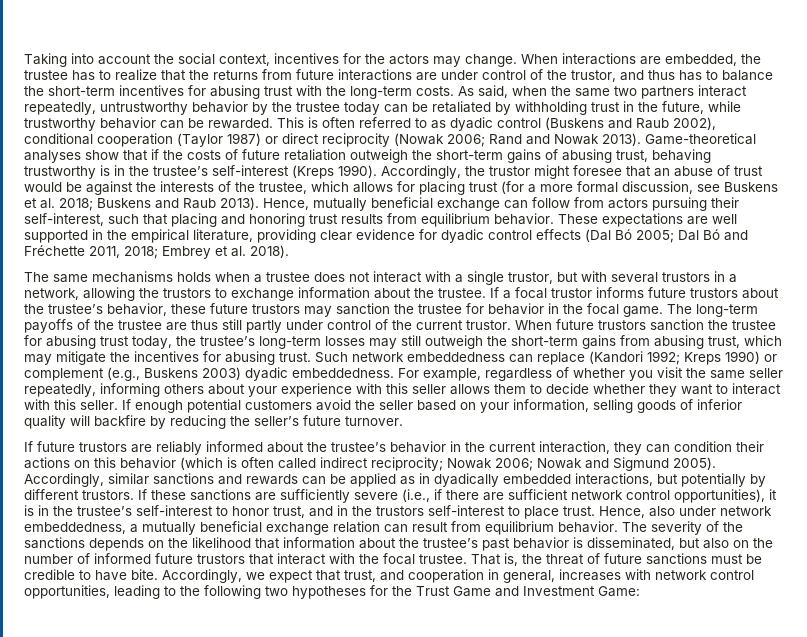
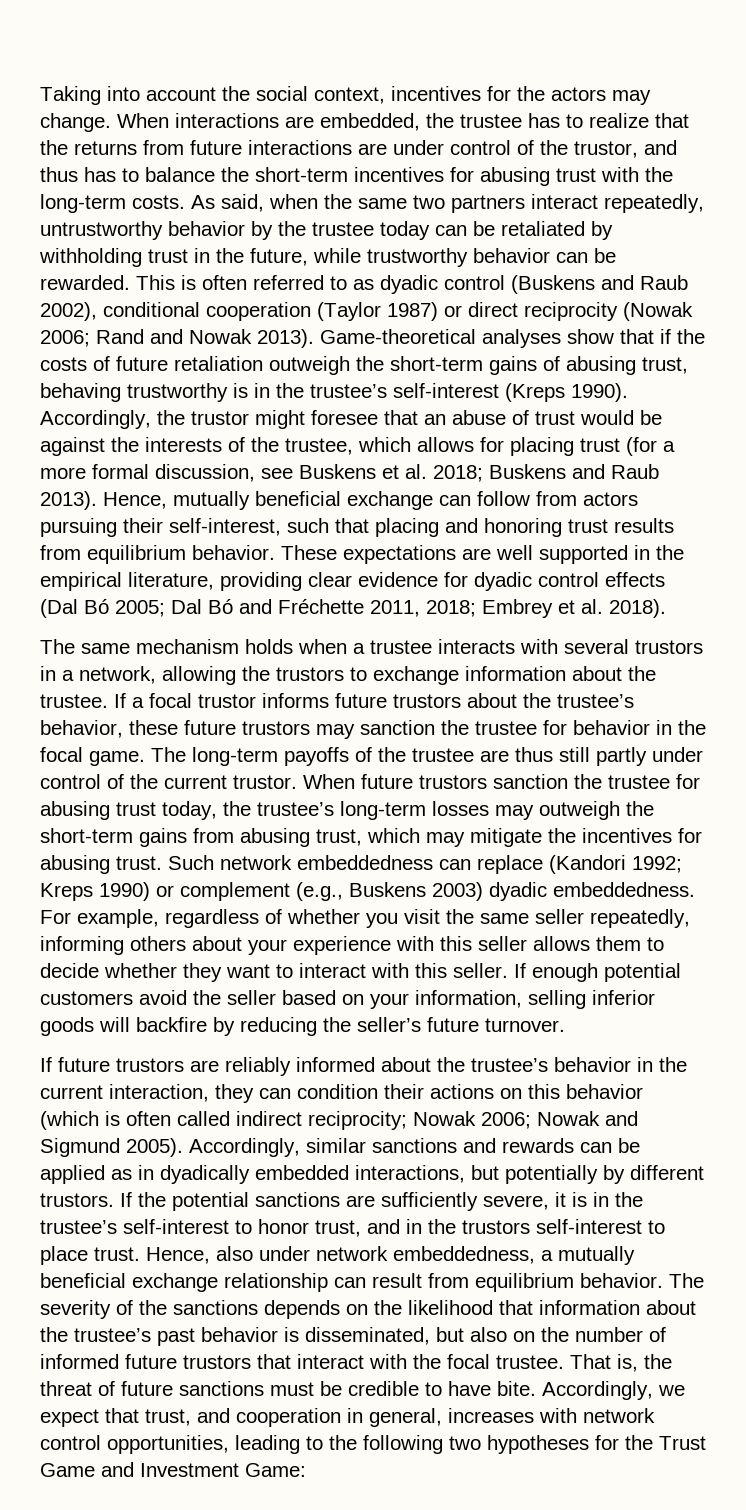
- The same mechanisms holds when a trustee does not interact with a single trustor, but with several trustors in a network, allowing the trustors to exchange information about the trustee.
+ The same mechanism holds when a trustee interacts with several trustors in a network, allowing the trustors to exchange information about the trustee.
- When future trustors sanction the trustee for abusing trust today, the trustee’s long-term losses may still outweigh the short-term gains from abusing trust, which may mitigate the incentives for abusing trust.
+ When future trustors sanction the trustee for abusing trust today, the trustee’s long-term losses may outweigh the short-term gains from abusing trust, which may mitigate the incentives for abusing trust.
- If enough potential customers avoid the seller based on your information, selling goods of inferior quality will backfire by reducing the seller’s future turnover.
+ If enough potential customers avoid the seller based on your information, selling inferior goods will backfire by reducing the seller’s future turnover.
- If these sanctions are sufficiently severe (i.e., if there are sufficient network control opportunities), it is in the trustee’s self-interest to honor trust, and in the trustors self-interest to place trust.
+ If the potential sanctions are sufficiently severe, it is in the trustee’s self-interest to honor trust, and in the trustors self-interest to place trust.
- Hence, also under network embeddedness, a mutually beneficial exchange relation can result from equilibrium behavior.
+ Hence, also under network embeddedness, a mutually beneficial exchange relationship can result from equilibrium behavior.

